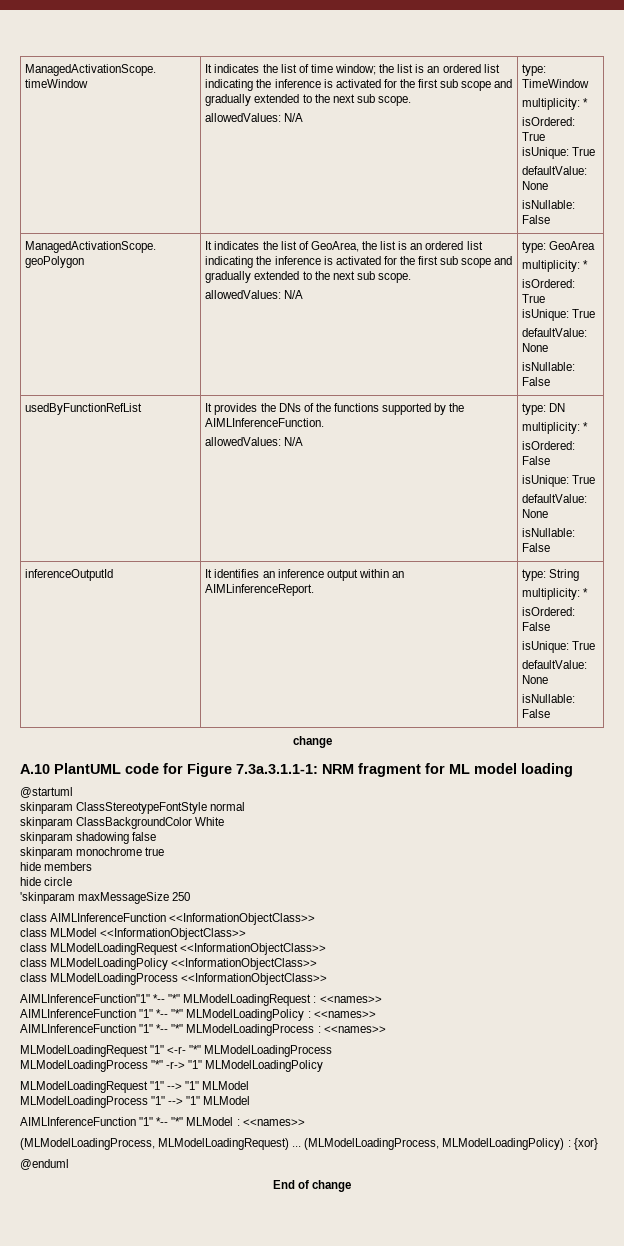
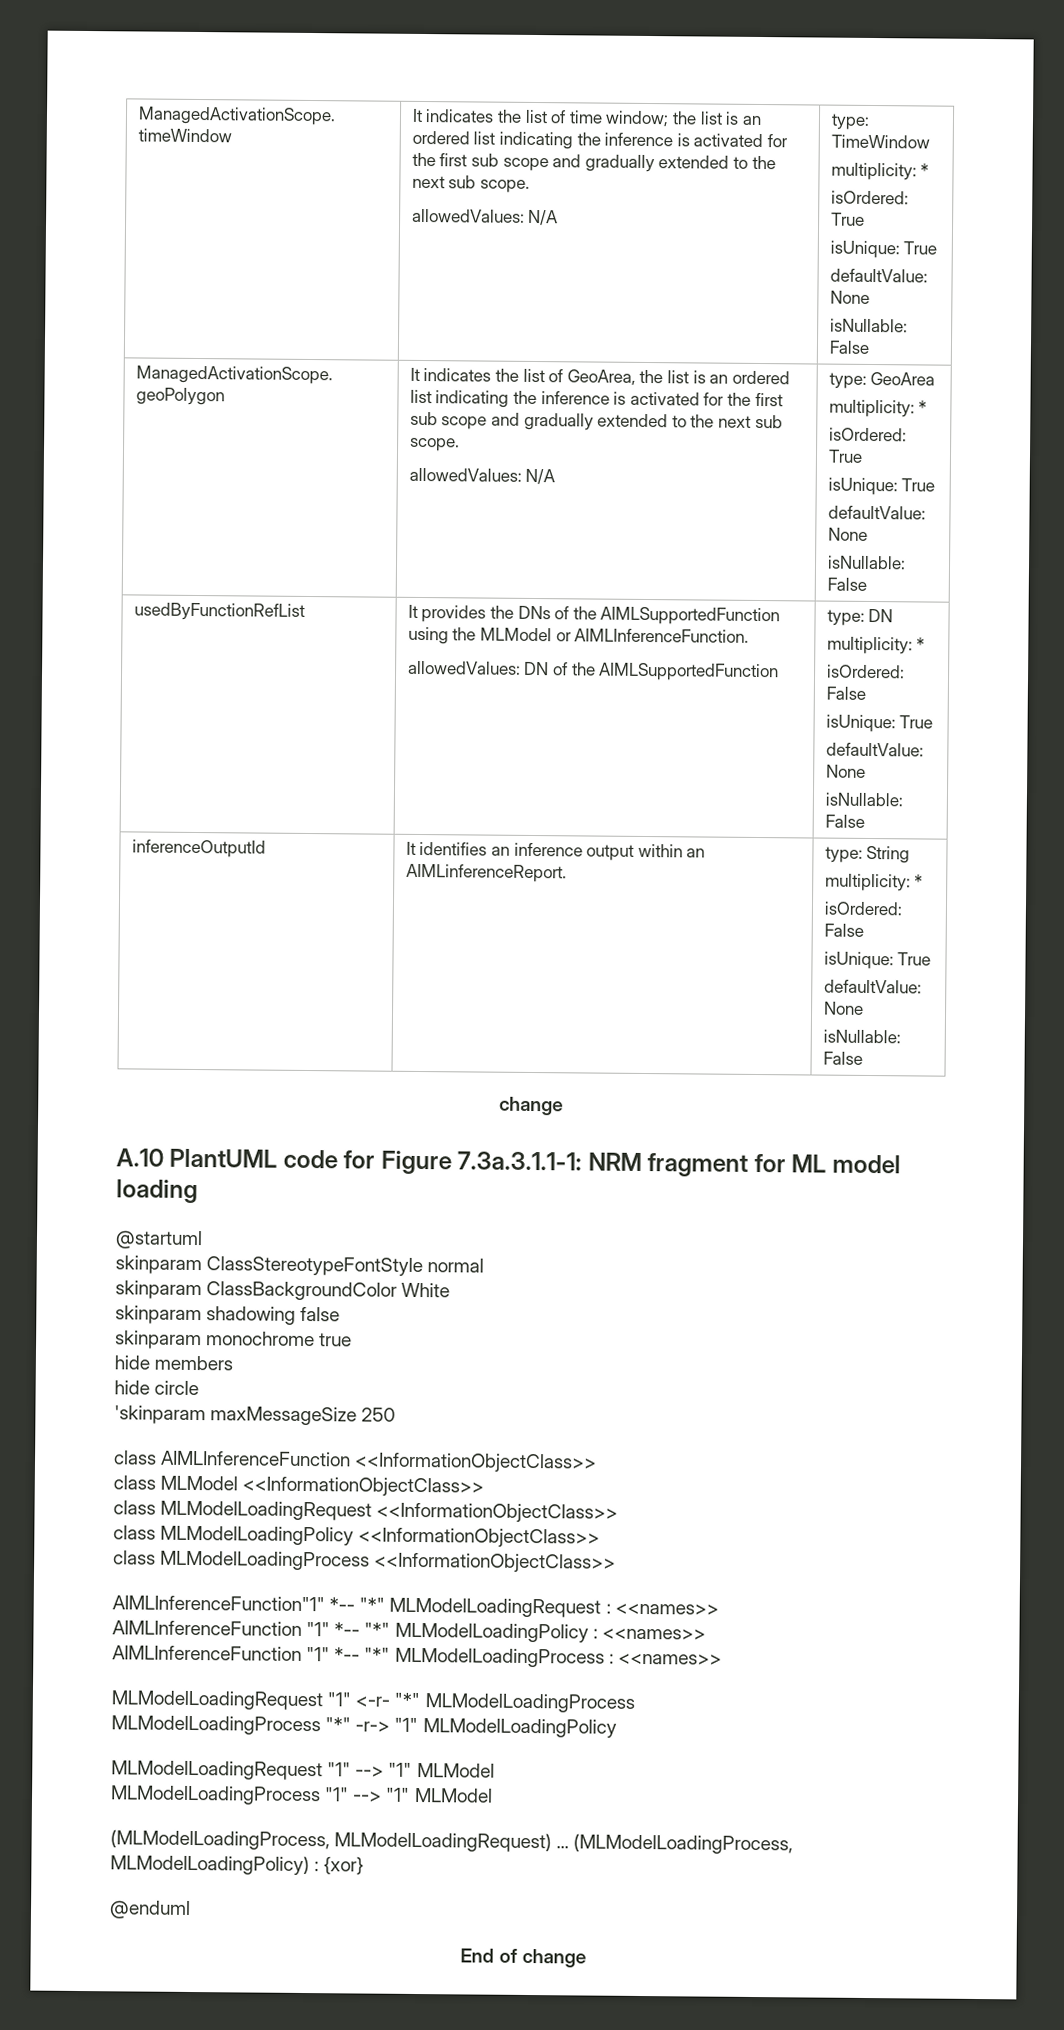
- usedByFunctionRefList | It provides the DNs of the functions supported by the AIMLInferenceFunction.
- allowedValues: N/A | type: DN
+ usedByFunctionRefList | It provides the DNs of the AIMLSupportedFunction using the MLModel or AIMLInferenceFunction.
+ allowedValues: DN of the AIMLSupportedFunction | type: DN
- AIMLInferenceFunction "1" *-- "*" MLModel : <<names>>

